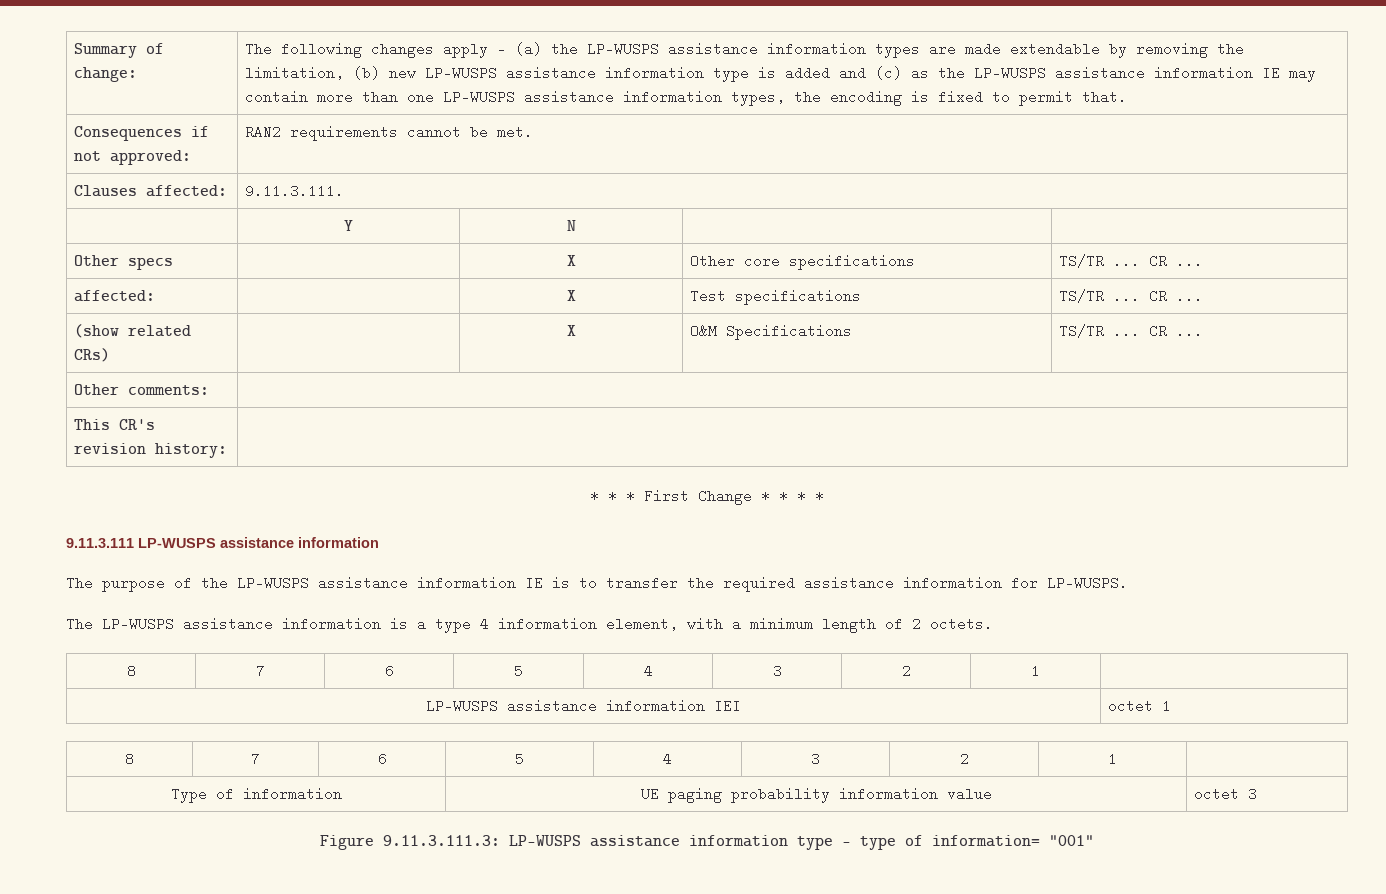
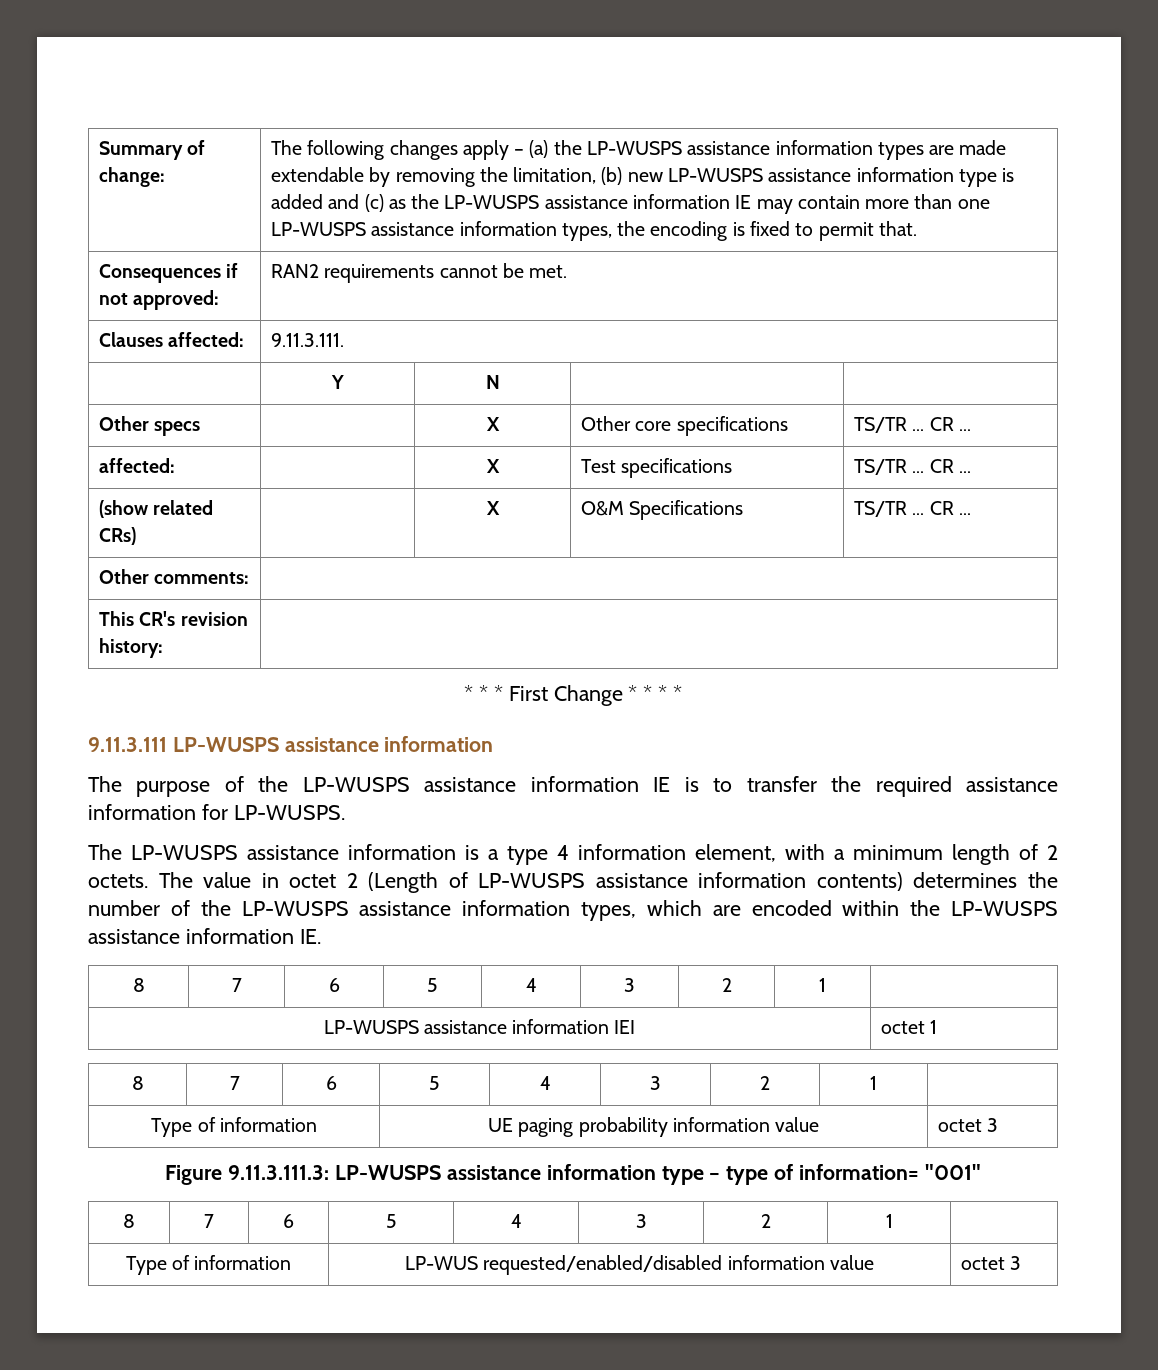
+ The value in octet 2 (Length of LP-WUSPS assistance information contents) determines the number of the LP-WUSPS assistance information types, which are encoded within the LP-WUSPS assistance information IE.
  Figure 9.11.3.111.3: LP-WUSPS assistance information type – type of information= "001"
+ 8 | 7 | 6 | 5 | 4 | 3 | 2 | 1 |
+ Type of information | LP-WUS requested/enabled/disabled information value | octet 3

